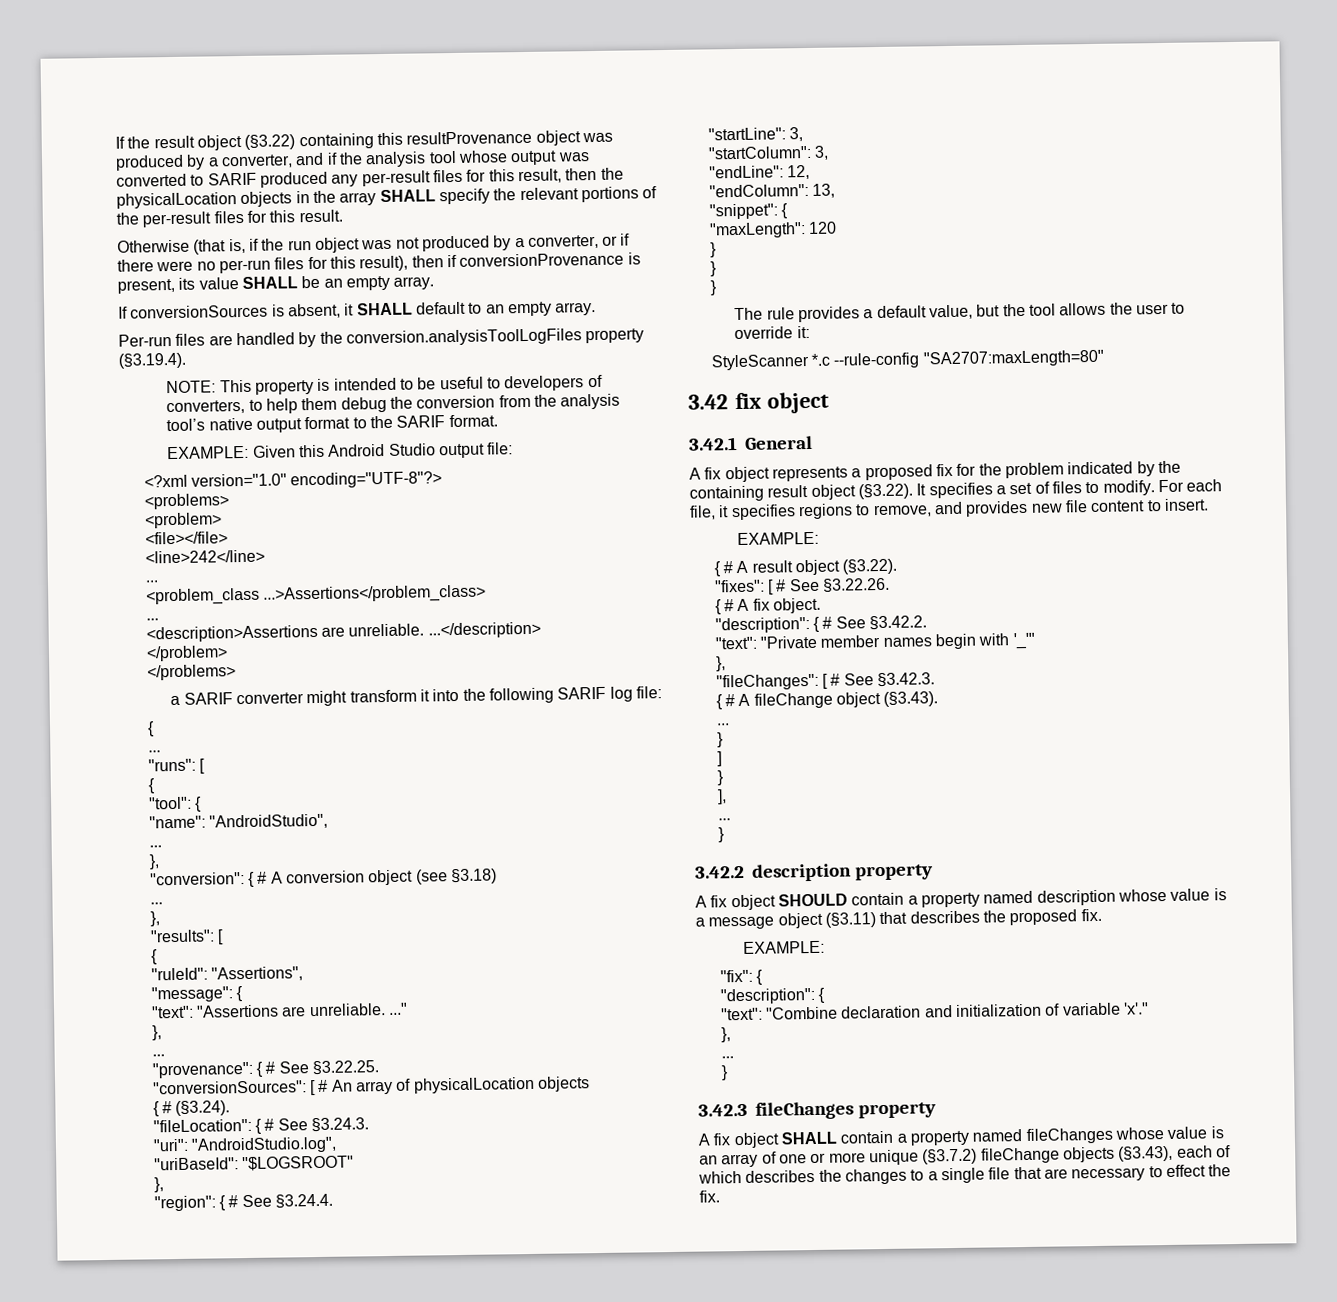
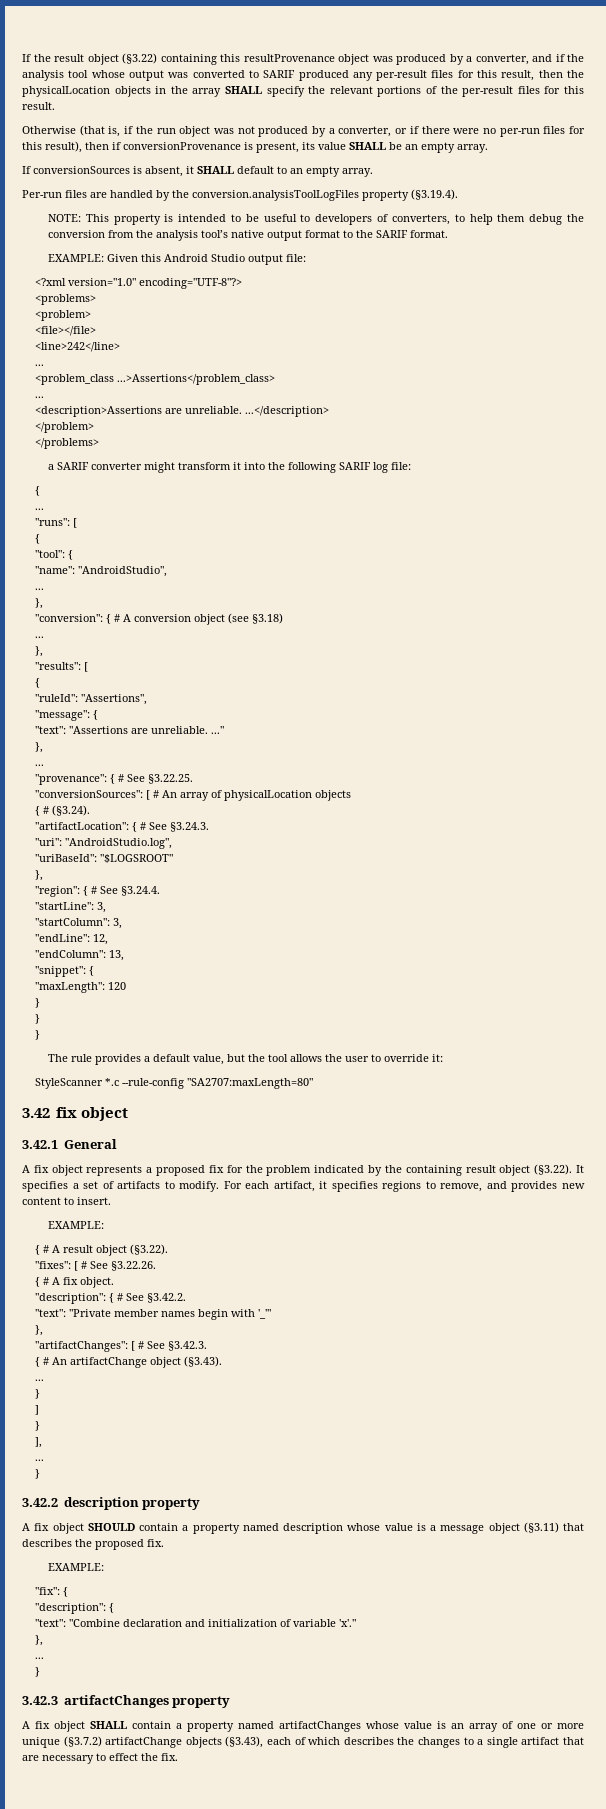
- "fileLocation": { # See §3.24.3.
+ "artifactLocation": { # See §3.24.3.
- A fix object represents a proposed fix for the problem indicated by the containing result object (§3.22). It specifies a set of files to modify.
+ A fix object represents a proposed fix for the problem indicated by the containing result object (§3.22). It specifies a set of artifacts to modify.
- For each file, it specifies regions to remove, and provides new file content to insert.
+ For each artifact, it specifies regions to remove, and provides new content to insert.
- "fileChanges": [ # See §3.42.3.
+ "artifactChanges": [ # See §3.42.3.
- { # A fileChange object (§3.43).
+ { # An artifactChange object (§3.43).
- 3.42.3 fileChanges property
+ 3.42.3 artifactChanges property
- A fix object SHALL contain a property named fileChanges whose value is an array of one or more unique (§3.7.2) fileChange objects (§3.43), each of which describes the changes to a single file that are necessary to effect the fix.
+ A fix object SHALL contain a property named artifactChanges whose value is an array of one or more unique (§3.7.2) artifactChange objects (§3.43), each of which describes the changes to a single artifact that are necessary to effect the fix.

